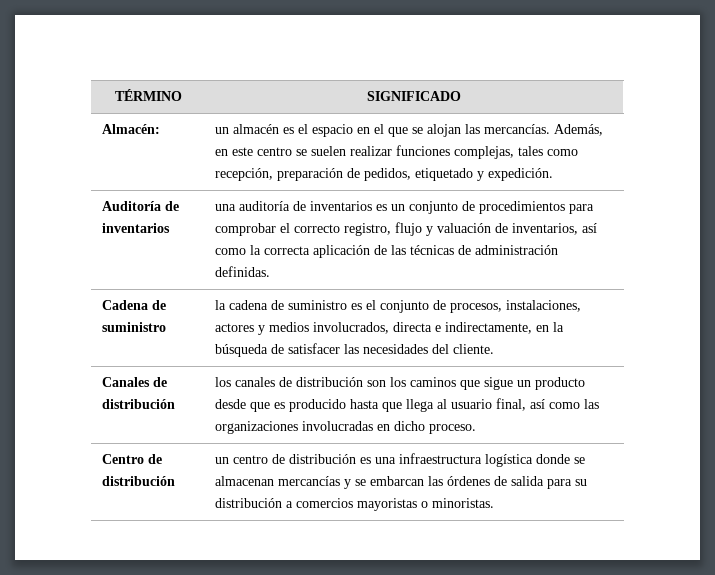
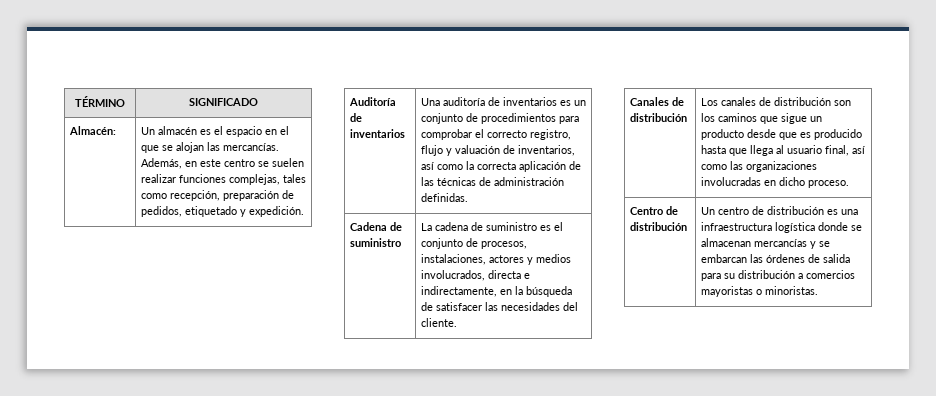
- Almacén: | un almacén es el espacio en el que se alojan las mercancías. Además, en este centro se suelen realizar funciones complejas, tales como recepción, preparación de pedidos, etiquetado y expedición.
+ Almacén: | Un almacén es el espacio en el que se alojan las mercancías. Además, en este centro se suelen realizar funciones complejas, tales como recepción, preparación de pedidos, etiquetado y expedición.
- Auditoría de inventarios | una auditoría de inventarios es un conjunto de procedimientos para comprobar el correcto registro, flujo y valuación de inventarios, así como la correcta aplicación de las técnicas de administración definidas.
+ Auditoría de inventarios | Una auditoría de inventarios es un conjunto de procedimientos para comprobar el correcto registro, flujo y valuación de inventarios, así como la correcta aplicación de las técnicas de administración definidas.
- Cadena de suministro | la cadena de suministro es el conjunto de procesos, instalaciones, actores y medios involucrados, directa e indirectamente, en la búsqueda de satisfacer las necesidades del cliente.
+ Cadena de suministro | La cadena de suministro es el conjunto de procesos, instalaciones, actores y medios involucrados, directa e indirectamente, en la búsqueda de satisfacer las necesidades del cliente.
- Canales de distribución | los canales de distribución son los caminos que sigue un producto desde que es producido hasta que llega al usuario final, así como las organizaciones involucradas en dicho proceso.
+ Canales de distribución | Los canales de distribución son los caminos que sigue un producto desde que es producido hasta que llega al usuario final, así como las organizaciones involucradas en dicho proceso.
- Centro de distribución | un centro de distribución es una infraestructura logística donde se almacenan mercancías y se embarcan las órdenes de salida para su distribución a comercios mayoristas o minoristas.
+ Centro de distribución | Un centro de distribución es una infraestructura logística donde se almacenan mercancías y se embarcan las órdenes de salida para su distribución a comercios mayoristas o minoristas.

